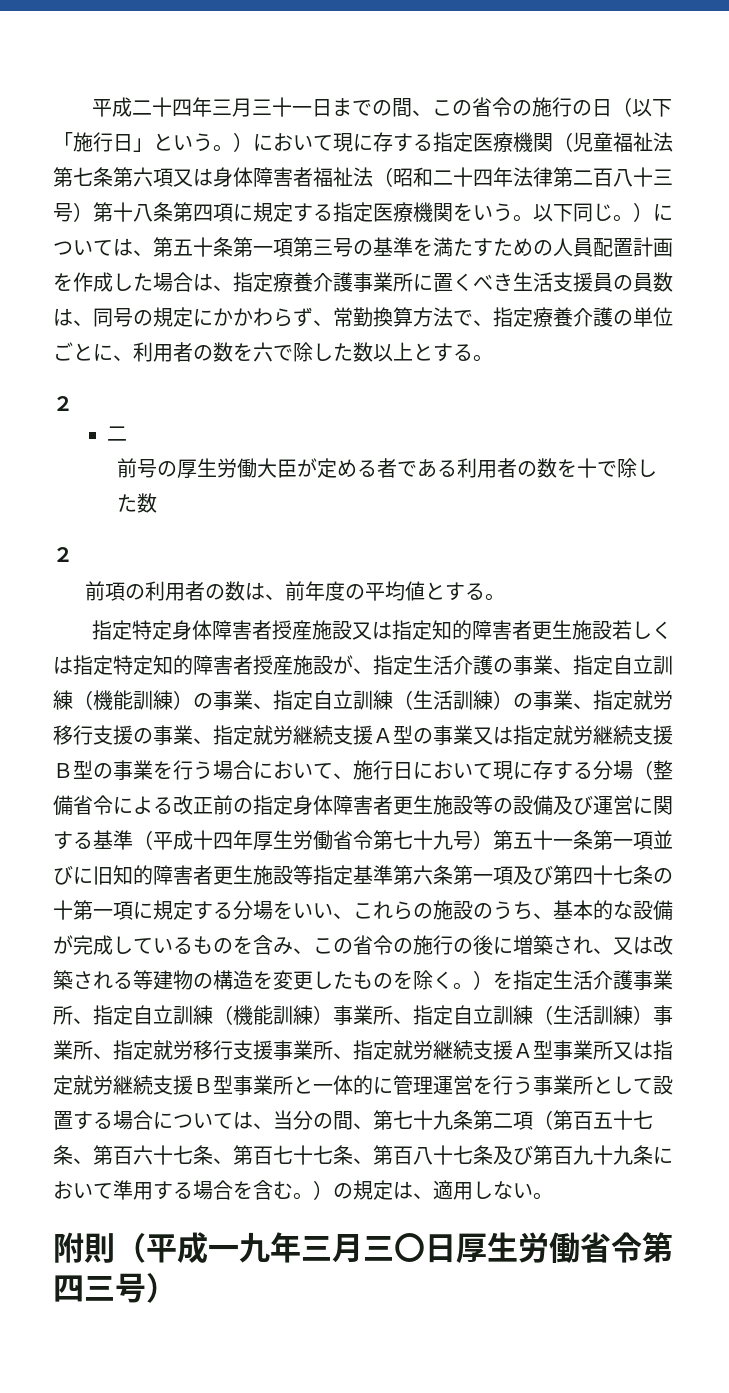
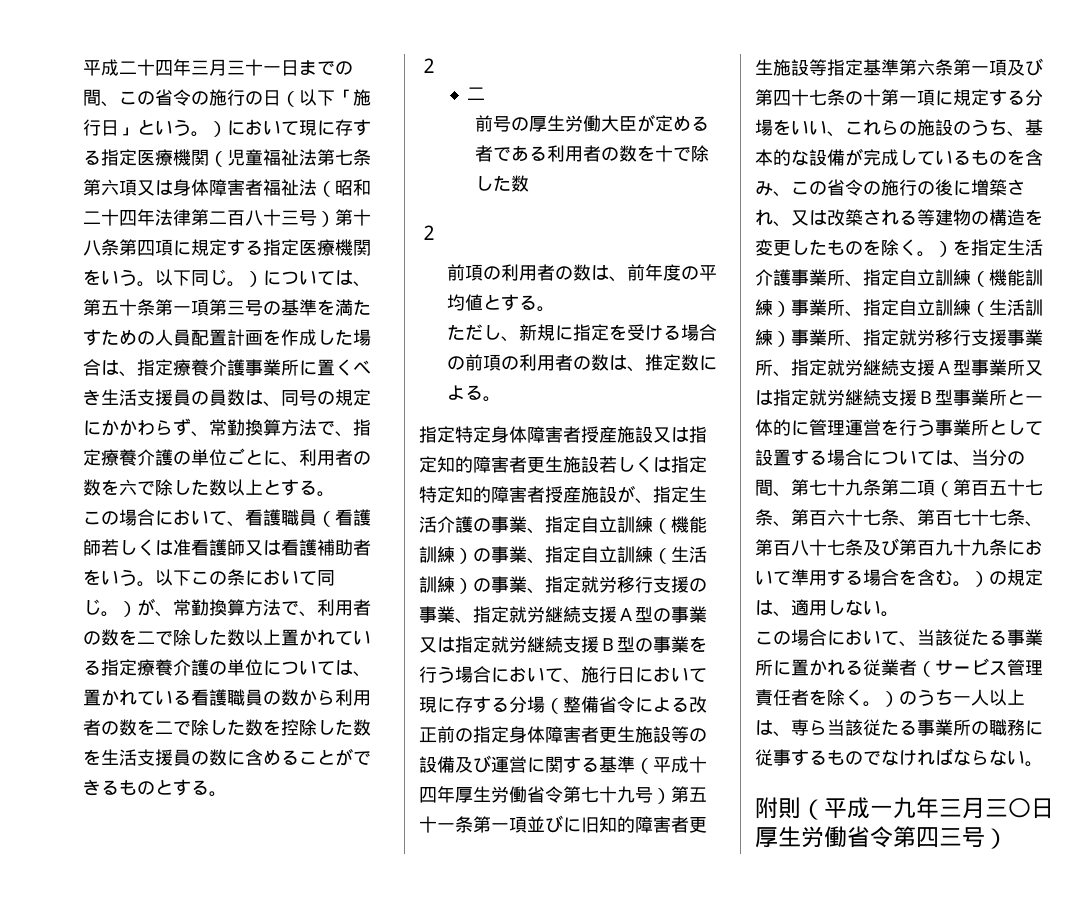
+ この場合において、看護職員（看護師若しくは准看護師又は看護補助者をいう。以下この条において同じ。）が、常勤換算方法で、利用者の数を二で除した数以上置かれている指定療養介護の単位については、置かれている看護職員の数から利用者の数を二で除した数を控除した数を生活支援員の数に含めることができるものとする。
+ ただし、新規に指定を受ける場合の前項の利用者の数は、推定数による。
+ この場合において、当該従たる事業所に置かれる従業者（サービス管理責任者を除く。）のうち一人以上は、専ら当該従たる事業所の職務に従事するものでなければならない。

